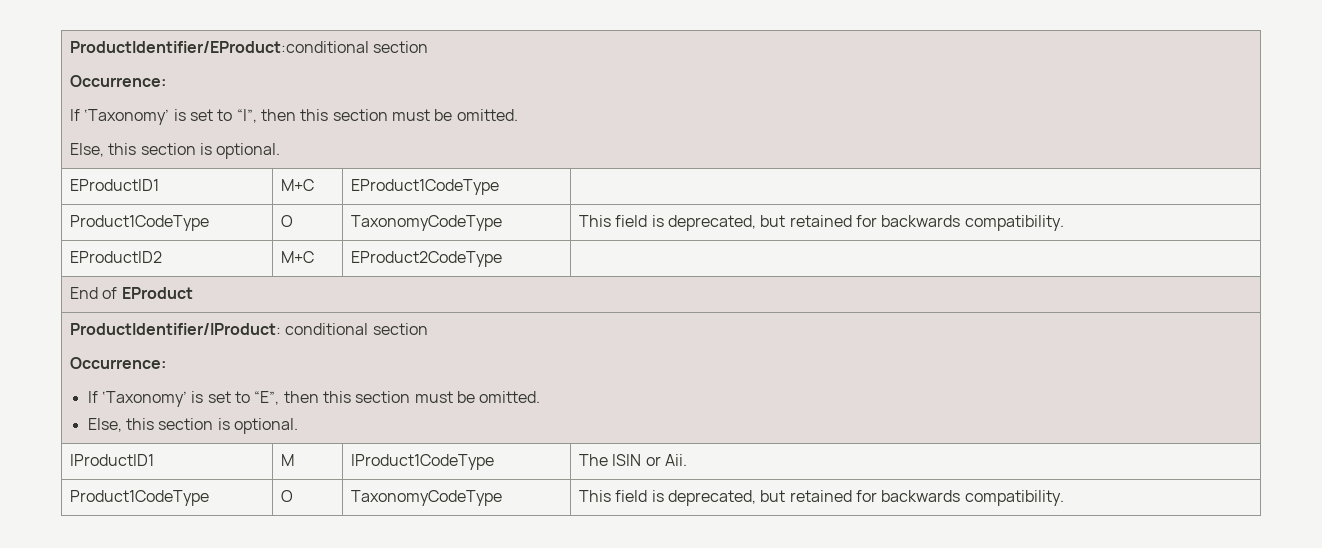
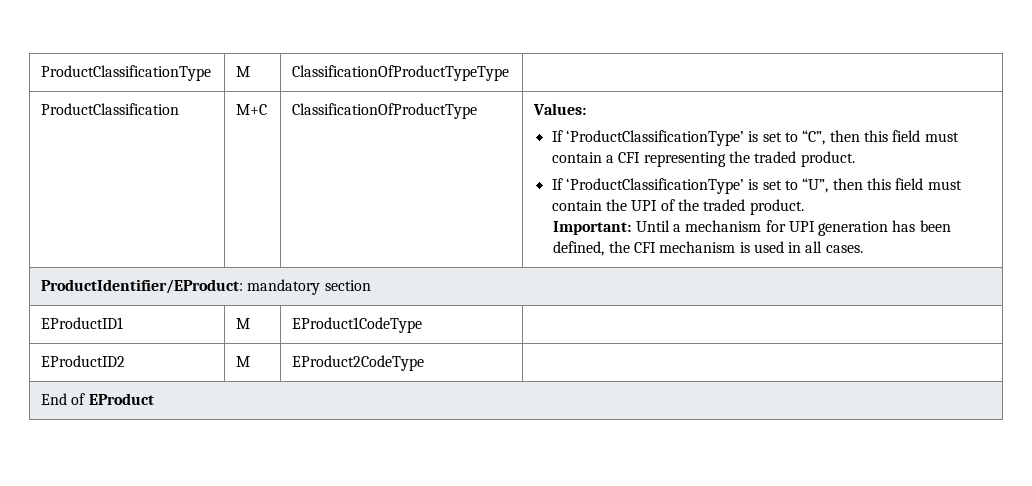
- ProductIdentifier/EProduct:conditional section
- Occurrence:
- If ‘Taxonomy’ is set to “I”, then this section must be omitted.
- Else, this section is optional.
+ ProductClassificationType | M | ClassificationOfProductTypeType |
+ ProductClassification | M+C | ClassificationOfProductType | Values:
+ If ‘ProductClassificationType’ is set to “C”, then this field must contain a CFI representing the traded product.
+ If ‘ProductClassificationType’ is set to “U”, then this field must contain the UPI of the traded product.
+ Important: Until a mechanism for UPI generation has been defined, the CFI mechanism is used in all cases.
+ ProductIdentifier/EProduct: mandatory section
- EProductID1 | M+C | EProduct1CodeType |
- Product1CodeType | O | TaxonomyCodeType | This field is deprecated, but retained for backwards compatibility.
+ EProductID1 | M | EProduct1CodeType |
- EProductID2 | M+C | EProduct2CodeType |
+ EProductID2 | M | EProduct2CodeType |
- ProductIdentifier/IProduct: conditional section
- Occurrence:
- If ‘Taxonomy’ is set to “E”, then this section must be omitted.
- Else, this section is optional.
- IProductID1 | M | IProduct1CodeType | The ISIN or Aii.
- Product1CodeType | O | TaxonomyCodeType | This field is deprecated, but retained for backwards compatibility.

